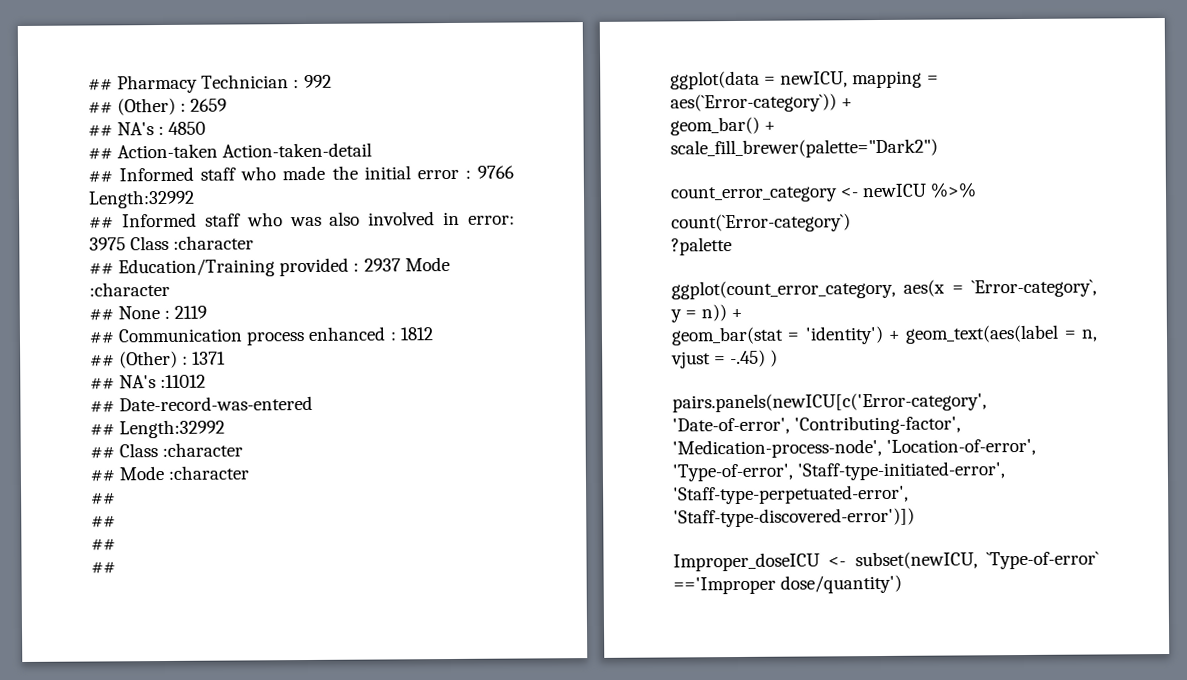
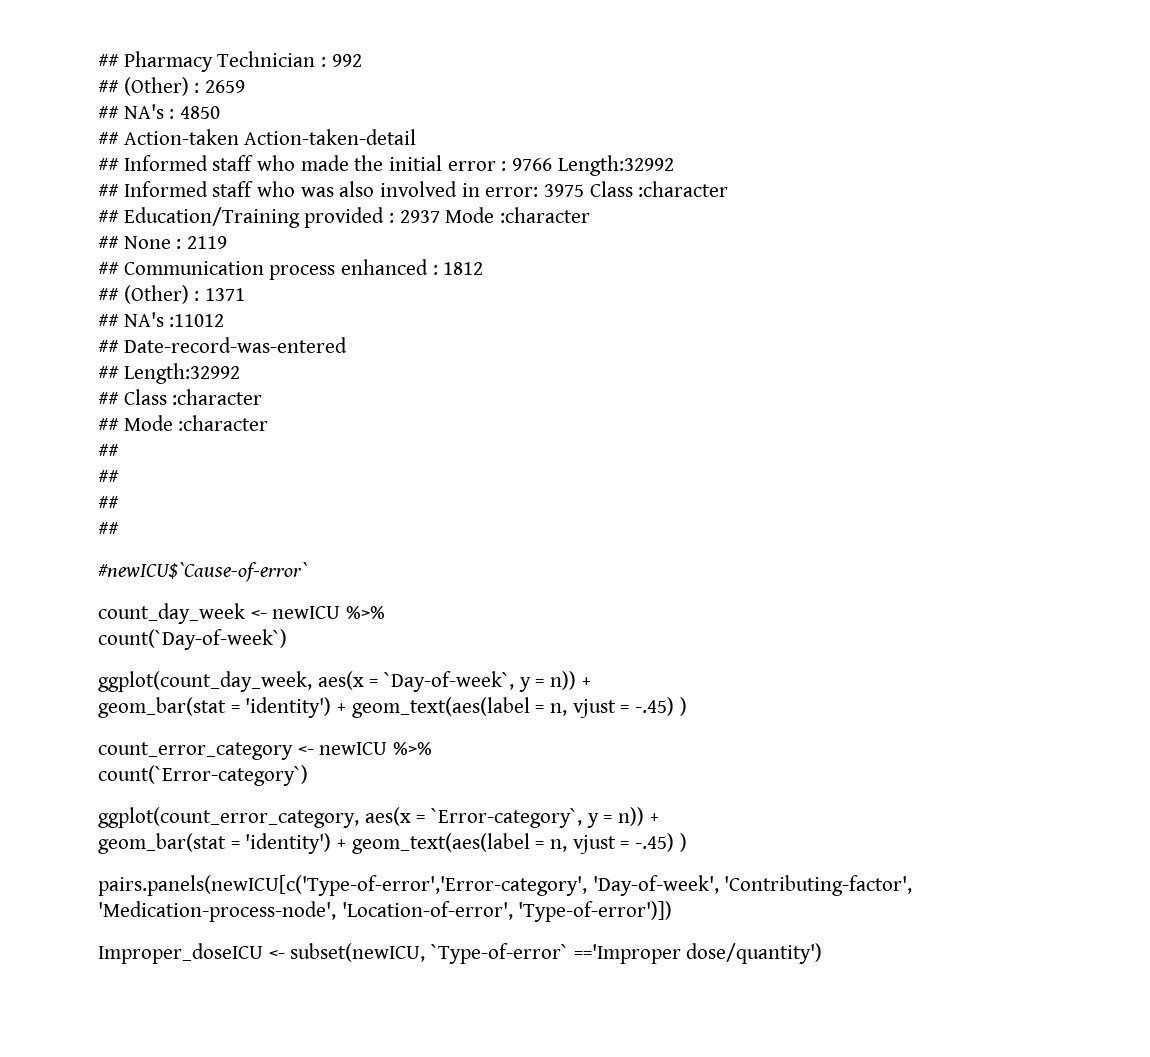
- ggplot(data = newICU, mapping = aes(`Error-category`)) +
- geom_bar() +
- scale_fill_brewer(palette="Dark2")
+ #newICU$`Cause-of-error`
+ count_day_week <- newICU %>%
+ count(`Day-of-week`)
+ ggplot(count_day_week, aes(x = `Day-of-week`, y = n)) +
+ geom_bar(stat = 'identity') + geom_text(aes(label = n, vjust = -.45) )
- ?palette
- pairs.panels(newICU[c('Error-category', 'Date-of-error', 'Contributing-factor', 'Medication-process-node', 'Location-of-error', 'Type-of-error', 'Staff-type-initiated-error', 'Staff-type-perpetuated-error', 'Staff-type-discovered-error')])
+ pairs.panels(newICU[c('Type-of-error','Error-category', 'Day-of-week', 'Contributing-factor', 'Medication-process-node', 'Location-of-error', 'Type-of-error')])

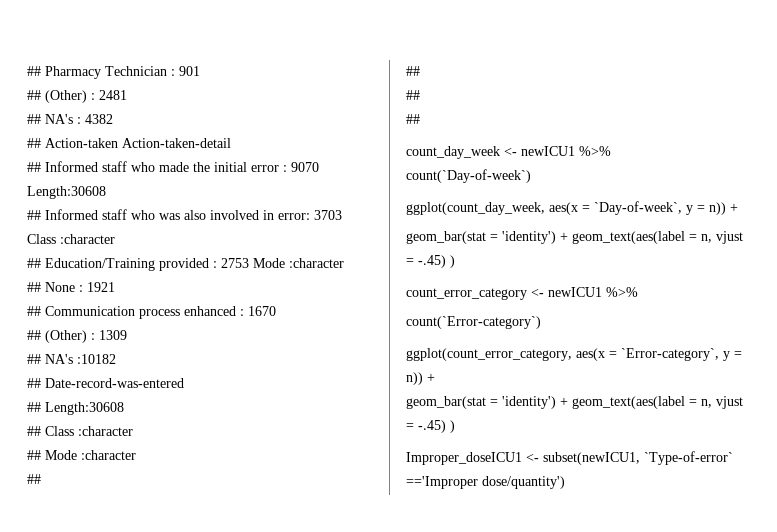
- ## Pharmacy Technician : 992
- ## (Other) : 2659
+ ## Pharmacy Technician : 901
+ ## (Other) : 2481
- ## NA's : 4850
+ ## NA's : 4382
- ## Informed staff who made the initial error : 9766 Length:32992
+ ## Informed staff who made the initial error : 9070 Length:30608
- ## Informed staff who was also involved in error: 3975 Class :character
+ ## Informed staff who was also involved in error: 3703 Class :character
- ## Education/Training provided : 2937 Mode :character
+ ## Education/Training provided : 2753 Mode :character
- ## None : 2119
+ ## None : 1921
- ## Communication process enhanced : 1812
- ## (Other) : 1371
- ## NA's :11012
+ ## Communication process enhanced : 1670
+ ## (Other) : 1309
+ ## NA's :10182
- ## Length:32992
+ ## Length:30608
- #newICU$`Cause-of-error`
- count_day_week <- newICU %>%
+ count_day_week <- newICU1 %>%
- count_error_category <- newICU %>%
+ count_error_category <- newICU1 %>%
- pairs.panels(newICU[c('Type-of-error','Error-category', 'Day-of-week', 'Contributing-factor', 'Medication-process-node', 'Location-of-error', 'Type-of-error')])
- Improper_doseICU <- subset(newICU, `Type-of-error` =='Improper dose/quantity')
+ Improper_doseICU1 <- subset(newICU1, `Type-of-error` =='Improper dose/quantity')

